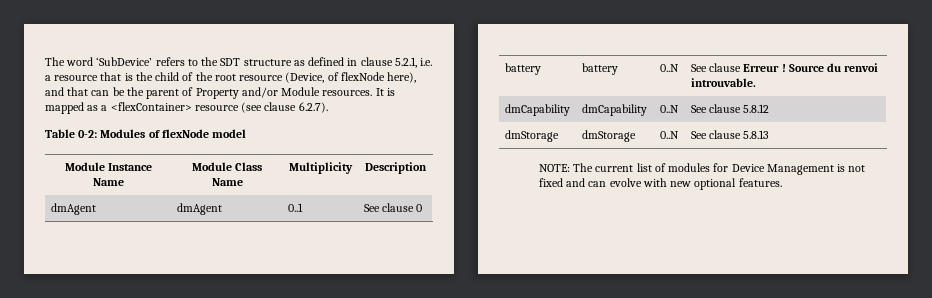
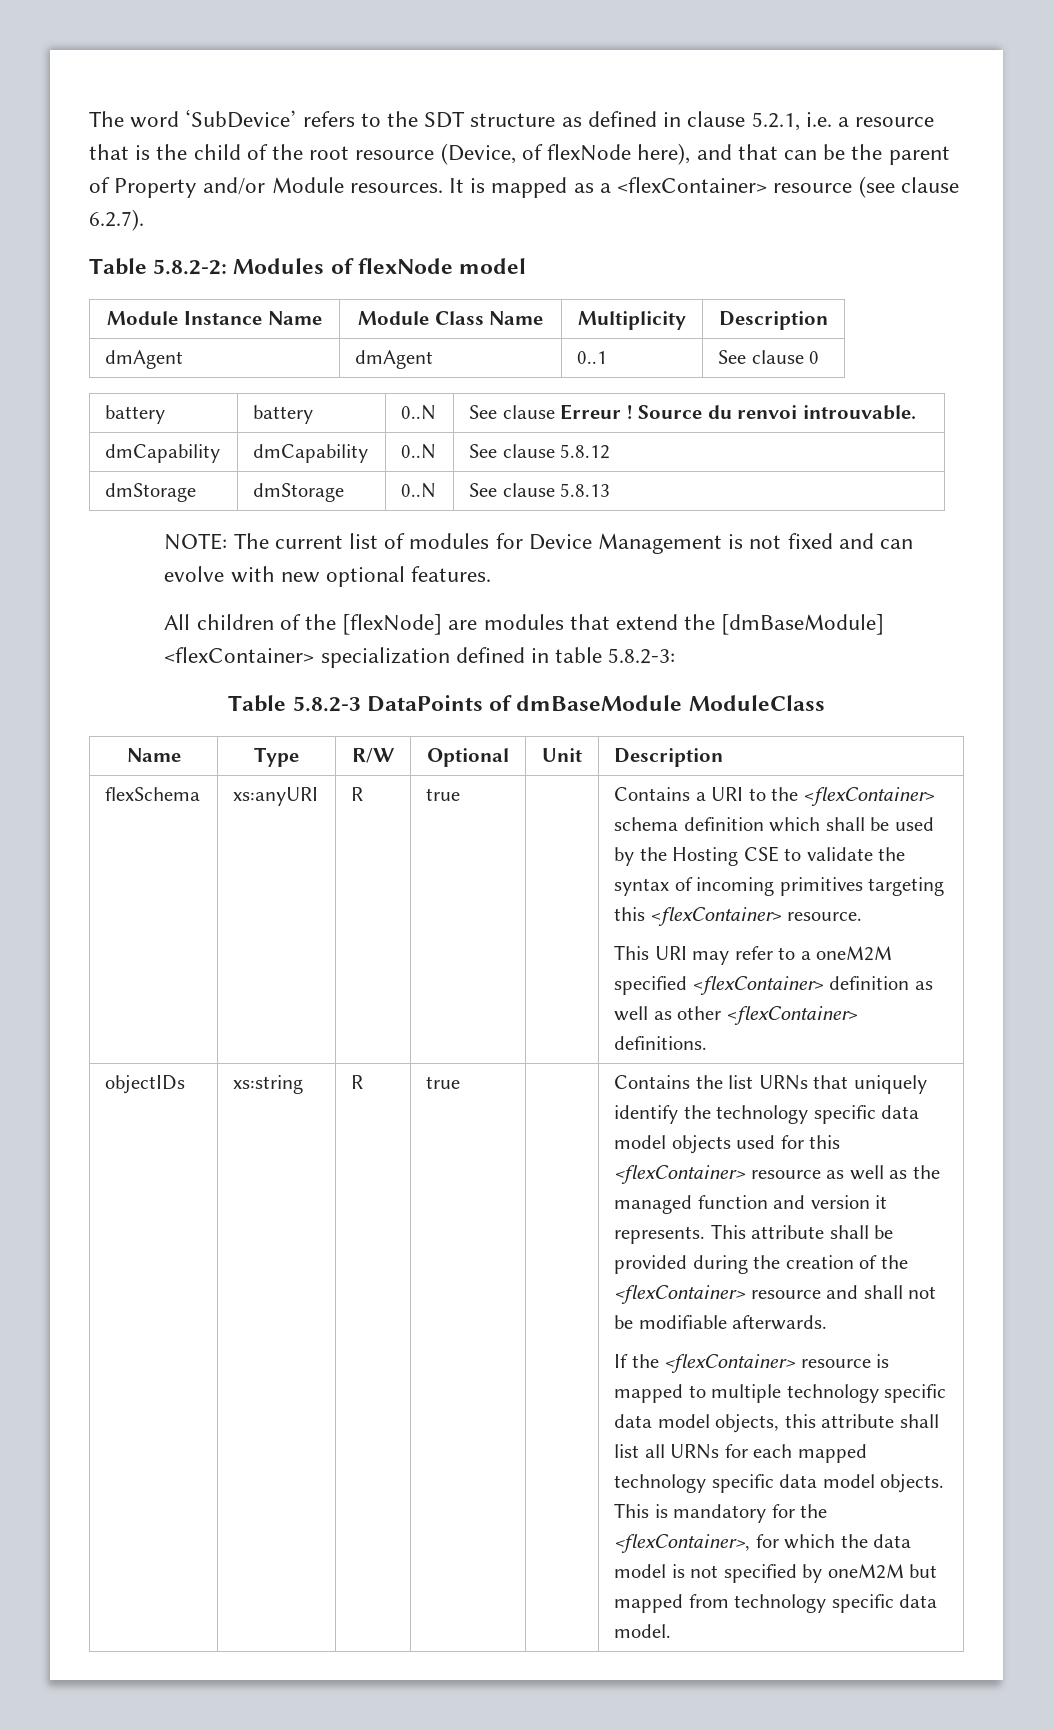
- Table 0-2: Modules of flexNode model
+ Table 5.8.2-2: Modules of flexNode model
+ All children of the [flexNode] are modules that extend the [dmBaseModule] <flexContainer> specialization defined in table 5.8.2-3:
+ Table 5.8.2-3 DataPoints of dmBaseModule ModuleClass
+ Name | Type | R/W | Optional | Unit | Description
+ flexSchema | xs:anyURI | R | true | | Contains a URI to the <flexContainer> schema definition which shall be used by the Hosting CSE to validate the syntax of incoming primitives targeting this <flexContainer> resource.
+ This URI may refer to a oneM2M specified <flexContainer> definition as well as other <flexContainer> definitions.
+ objectIDs | xs:string | R | true | | Contains the list URNs that uniquely identify the technology specific data model objects used for this <flexContainer> resource as well as the managed function and version it represents. This attribute shall be provided during the creation of the <flexContainer> resource and shall not be modifiable afterwards.
+ If the <flexContainer> resource is mapped to multiple technology specific data model objects, this attribute shall list all URNs for each mapped technology specific data model objects. This is mandatory for the <flexContainer>, for which the data model is not specified by oneM2M but mapped from technology specific data model.

